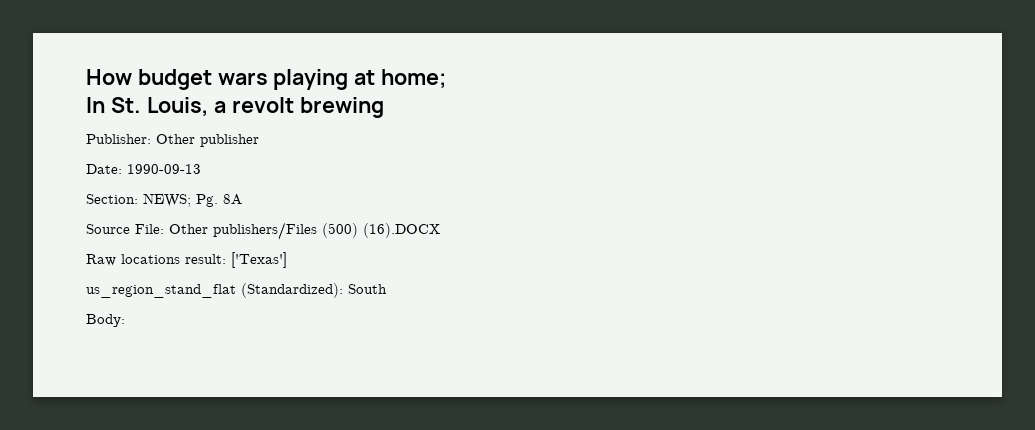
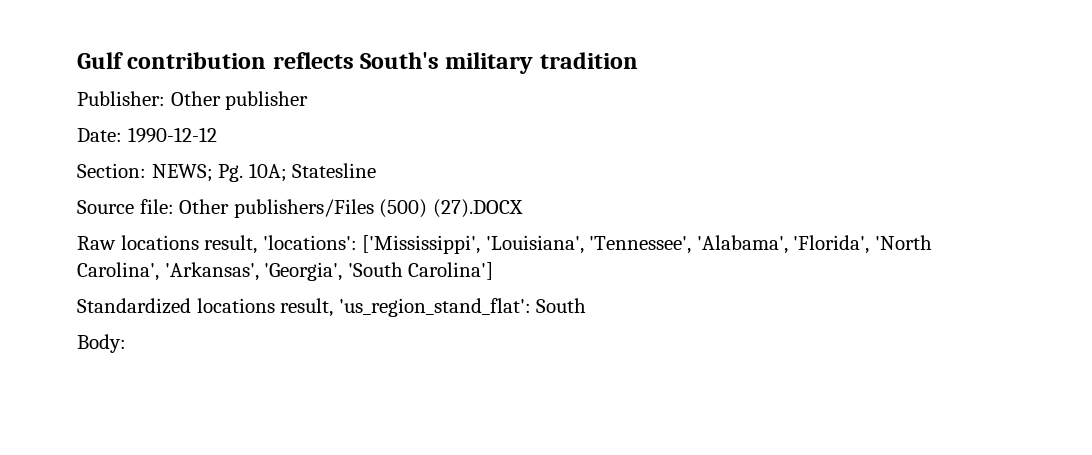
- How budget wars playing at home;
- In St. Louis, a revolt brewing
+ Gulf contribution reflects South's military tradition
- Date: 1990-09-13
+ Date: 1990-12-12
- Section: NEWS; Pg. 8A
+ Section: NEWS; Pg. 10A; Statesline
- Source File: Other publishers/Files (500) (16).DOCX
+ Source file: Other publishers/Files (500) (27).DOCX
- Raw locations result: ['Texas']
- us_region_stand_flat (Standardized): South
+ Raw locations result, 'locations': ['Mississippi', 'Louisiana', 'Tennessee', 'Alabama', 'Florida', 'North Carolina', 'Arkansas', 'Georgia', 'South Carolina']
+ Standardized locations result, 'us_region_stand_flat': South

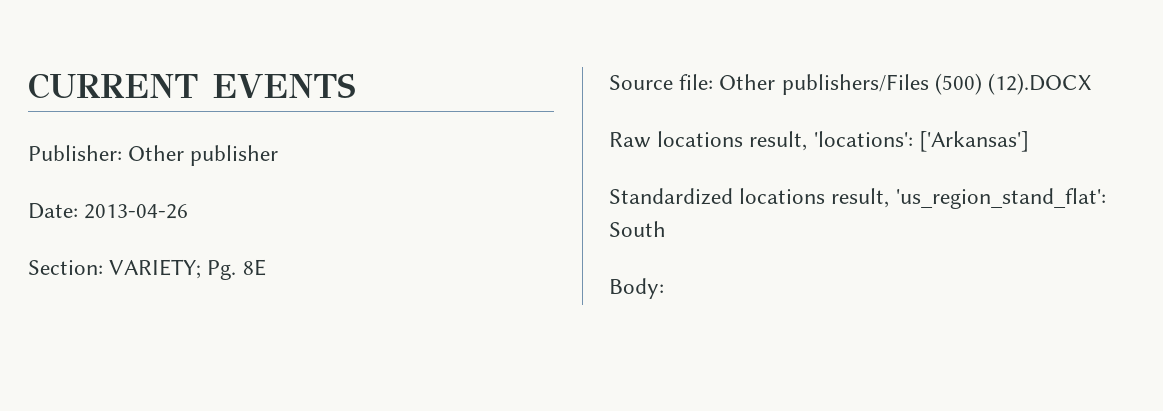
- Gulf contribution reflects South's military tradition
+ CURRENT EVENTS
- Date: 1990-12-12
+ Date: 2013-04-26
- Section: NEWS; Pg. 10A; Statesline
+ Section: VARIETY; Pg. 8E
- Source file: Other publishers/Files (500) (27).DOCX
+ Source file: Other publishers/Files (500) (12).DOCX
- Raw locations result, 'locations': ['Mississippi', 'Louisiana', 'Tennessee', 'Alabama', 'Florida', 'North Carolina', 'Arkansas', 'Georgia', 'South Carolina']
+ Raw locations result, 'locations': ['Arkansas']

